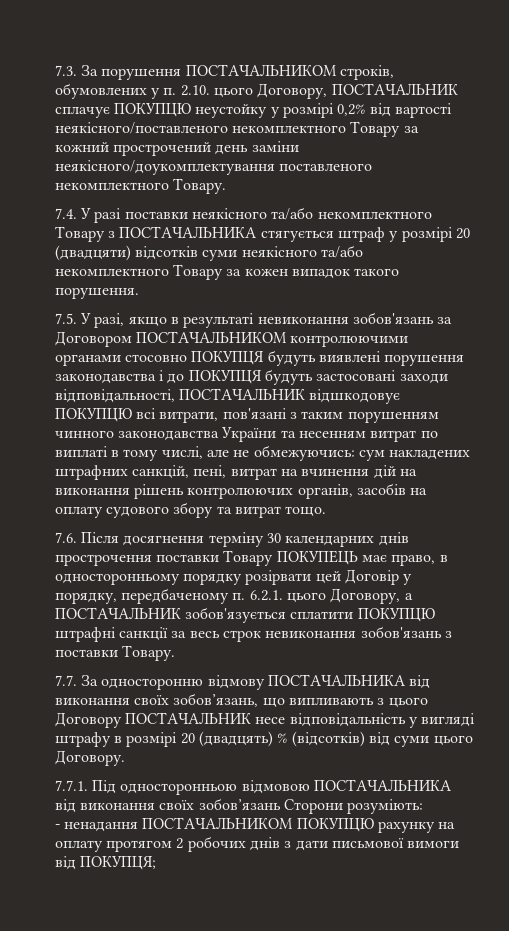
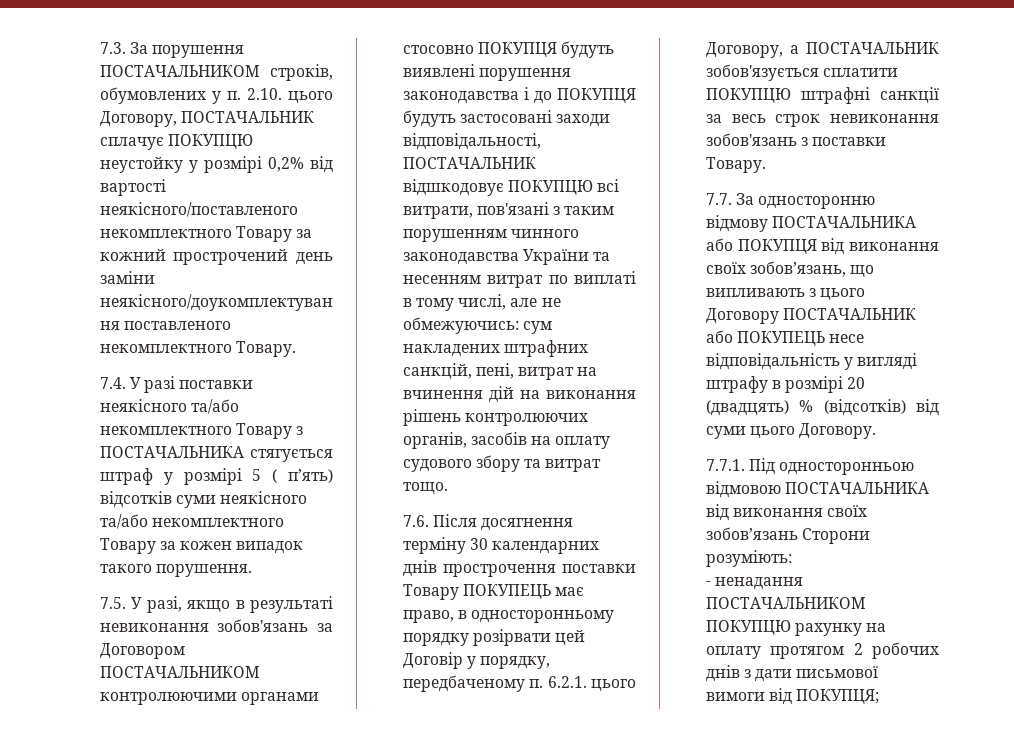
- 7.4. У разі поставки неякісного та/або некомплектного Товару з ПОСТАЧАЛЬНИКА стягується штраф у розмірі 20 (двадцяти) відсотків суми неякісного та/або некомплектного Товару за кожен випадок такого порушення.
+ 7.4. У разі поставки неякісного та/або некомплектного Товару з ПОСТАЧАЛЬНИКА стягується штраф у розмірі 5 ( п’ять) відсотків суми неякісного та/або некомплектного Товару за кожен випадок такого порушення.
- 7.7. За односторонню відмову ПОСТАЧАЛЬНИКА від виконання своїх зобов’язань, що випливають з цього Договору ПОСТАЧАЛЬНИК несе відповідальність у вигляді штрафу в розмірі 20 (двадцять) % (відсотків) від суми цього Договору.
+ 7.7. За односторонню відмову ПОСТАЧАЛЬНИКА або ПОКУПЦЯ від виконання своїх зобов’язань, що випливають з цього Договору ПОСТАЧАЛЬНИК або ПОКУПЕЦЬ несе відповідальність у вигляді штрафу в розмірі 20 (двадцять) % (відсотків) від суми цього Договору.

